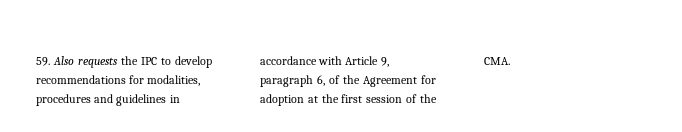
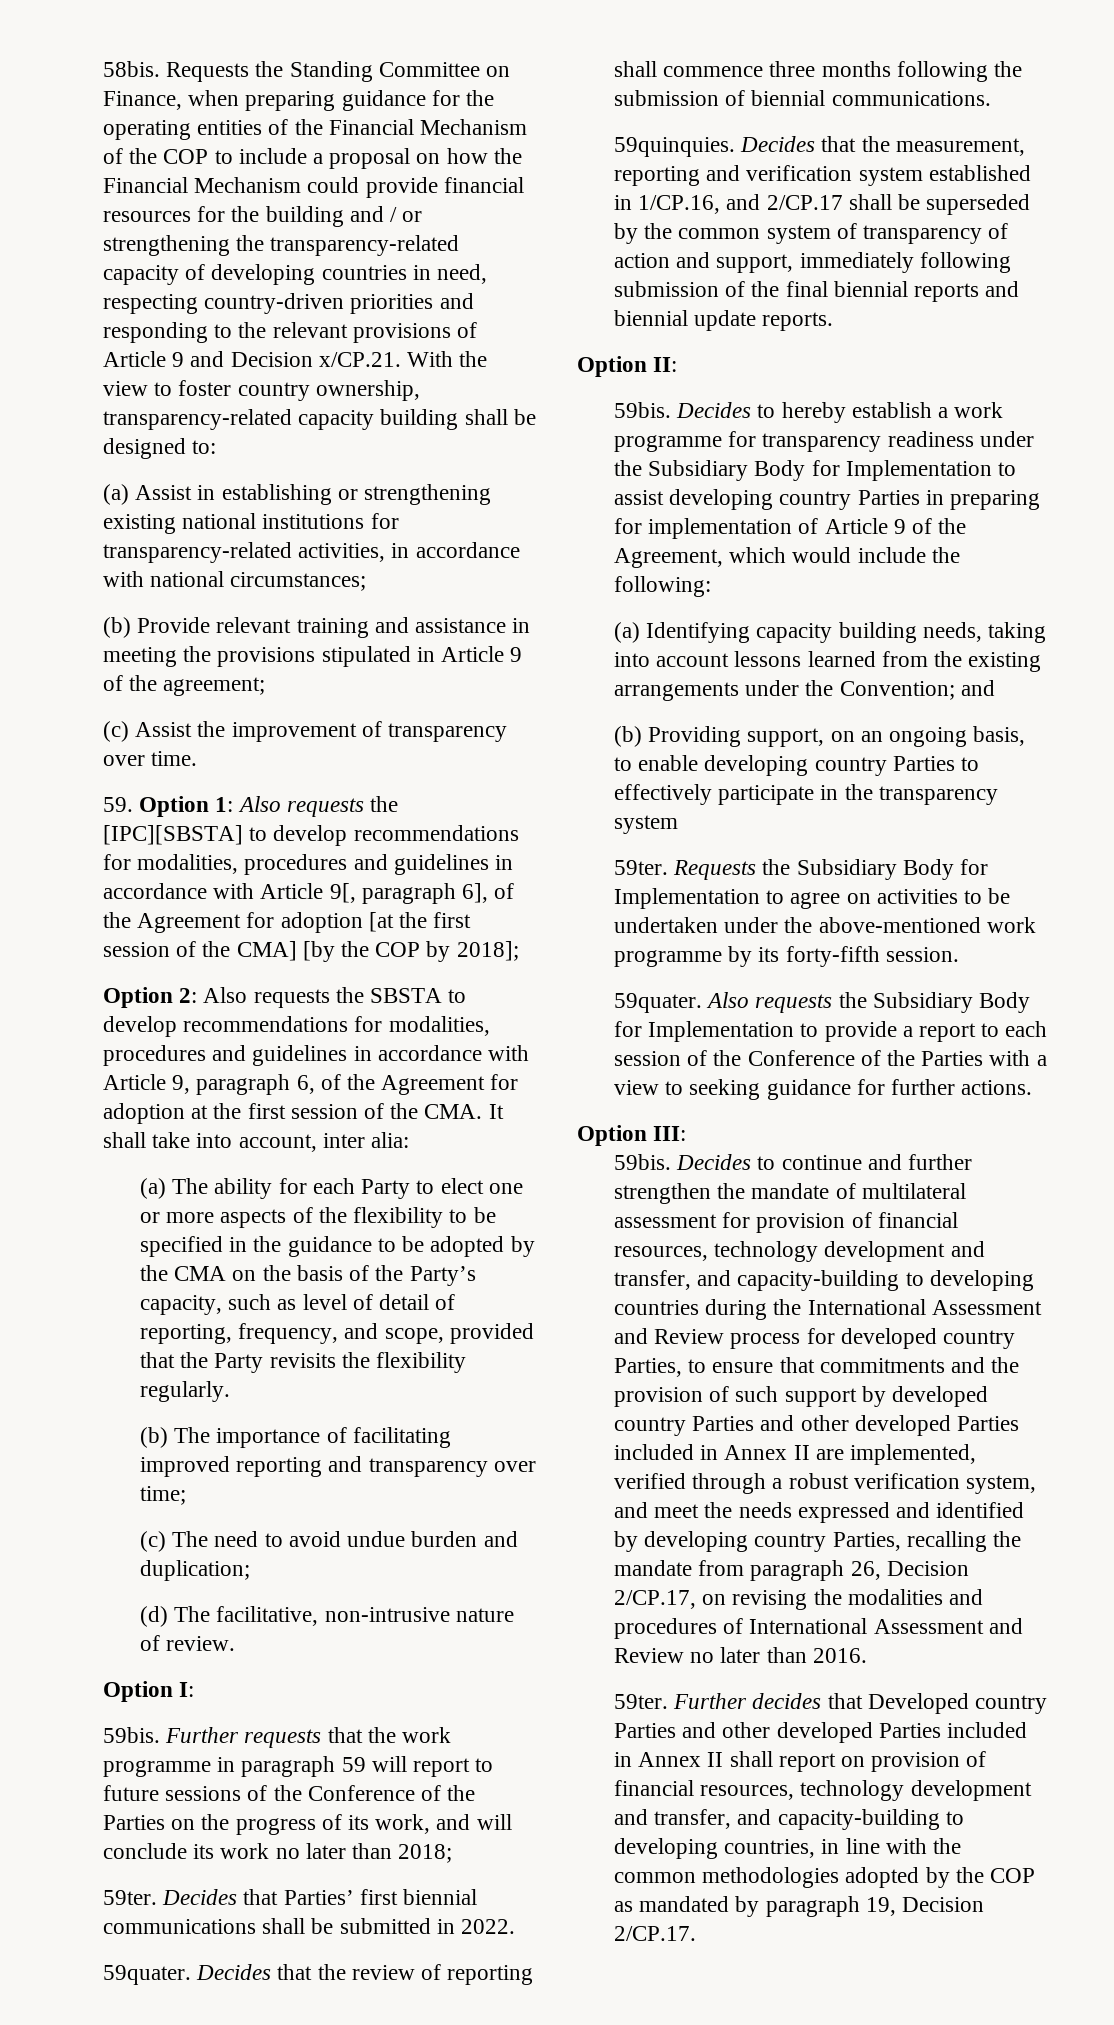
- 59. Also requests the IPC to develop recommendations for modalities, procedures and guidelines in accordance with Article 9, paragraph 6, of the Agreement for adoption at the first session of the CMA.
+ 58bis. Requests the Standing Committee on Finance, when preparing guidance for the operating entities of the Financial Mechanism of the COP to include a proposal on how the Financial Mechanism could provide financial resources for the building and / or strengthening the transparency-related capacity of developing countries in need, respecting country-driven priorities and responding to the relevant provisions of Article 9 and Decision x/CP.21. With the view to foster country ownership, transparency-related capacity building shall be designed to:
+ (a) Assist in establishing or strengthening existing national institutions for transparency-related activities, in accordance with national circumstances;
+ (b) Provide relevant training and assistance in meeting the provisions stipulated in Article 9 of the agreement;
+ (c) Assist the improvement of transparency over time.
+ 59. Option 1: Also requests the [IPC][SBSTA] to develop recommendations for modalities, procedures and guidelines in accordance with Article 9[, paragraph 6], of the Agreement for adoption [at the first session of the CMA] [by the COP by 2018];
+ Option 2: Also requests the SBSTA to develop recommendations for modalities, procedures and guidelines in accordance with Article 9, paragraph 6, of the Agreement for adoption at the first session of the CMA. It shall take into account, inter alia:
+ (a) The ability for each Party to elect one or more aspects of the flexibility to be specified in the guidance to be adopted by the CMA on the basis of the Party’s capacity, such as level of detail of reporting, frequency, and scope, provided that the Party revisits the flexibility regularly.
+ (b) The importance of facilitating improved reporting and transparency over time;
+ (c) The need to avoid undue burden and duplication;
+ (d) The facilitative, non-intrusive nature of review.
+ Option I:
+ 59bis. Further requests that the work programme in paragraph 59 will report to future sessions of the Conference of the Parties on the progress of its work, and will conclude its work no later than 2018;
+ 59ter. Decides that Parties’ first biennial communications shall be submitted in 2022.
+ 59quater. Decides that the review of reporting shall commence three months following the submission of biennial communications.
+ 59quinquies. Decides that the measurement, reporting and verification system established in 1/CP.16, and 2/CP.17 shall be superseded by the common system of transparency of action and support, immediately following submission of the final biennial reports and biennial update reports.
+ Option II:
+ 59bis. Decides to hereby establish a work programme for transparency readiness under the Subsidiary Body for Implementation to assist developing country Parties in preparing for implementation of Article 9 of the Agreement, which would include the following:
+ (a) Identifying capacity building needs, taking into account lessons learned from the existing arrangements under the Convention; and
+ (b) Providing support, on an ongoing basis, to enable developing country Parties to effectively participate in the transparency system
+ 59ter. Requests the Subsidiary Body for Implementation to agree on activities to be undertaken under the above-mentioned work programme by its forty-fifth session.
+ 59quater. Also requests the Subsidiary Body for Implementation to provide a report to each session of the Conference of the Parties with a view to seeking guidance for further actions.
+ Option III:
+ 59bis. Decides to continue and further strengthen the mandate of multilateral assessment for provision of financial resources, technology development and transfer, and capacity-building to developing countries during the International Assessment and Review process for developed country Parties, to ensure that commitments and the provision of such support by developed country Parties and other developed Parties included in Annex II are implemented, verified through a robust verification system, and meet the needs expressed and identified by developing country Parties, recalling the mandate from paragraph 26, Decision 2/CP.17, on revising the modalities and procedures of International Assessment and Review no later than 2016.
+ 59ter. Further decides that Developed country Parties and other developed Parties included in Annex II shall report on provision of financial resources, technology development and transfer, and capacity-building to developing countries, in line with the common methodologies adopted by the COP as mandated by paragraph 19, Decision 2/CP.17.

